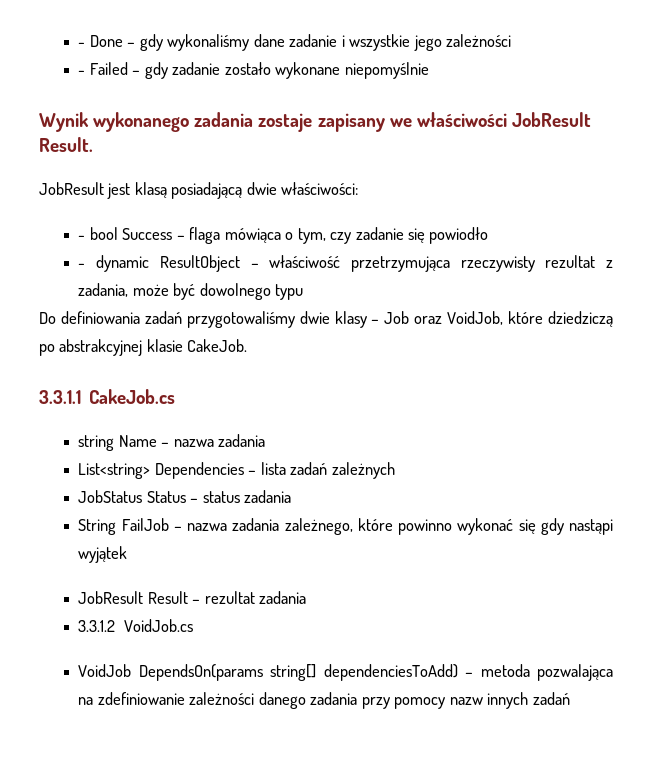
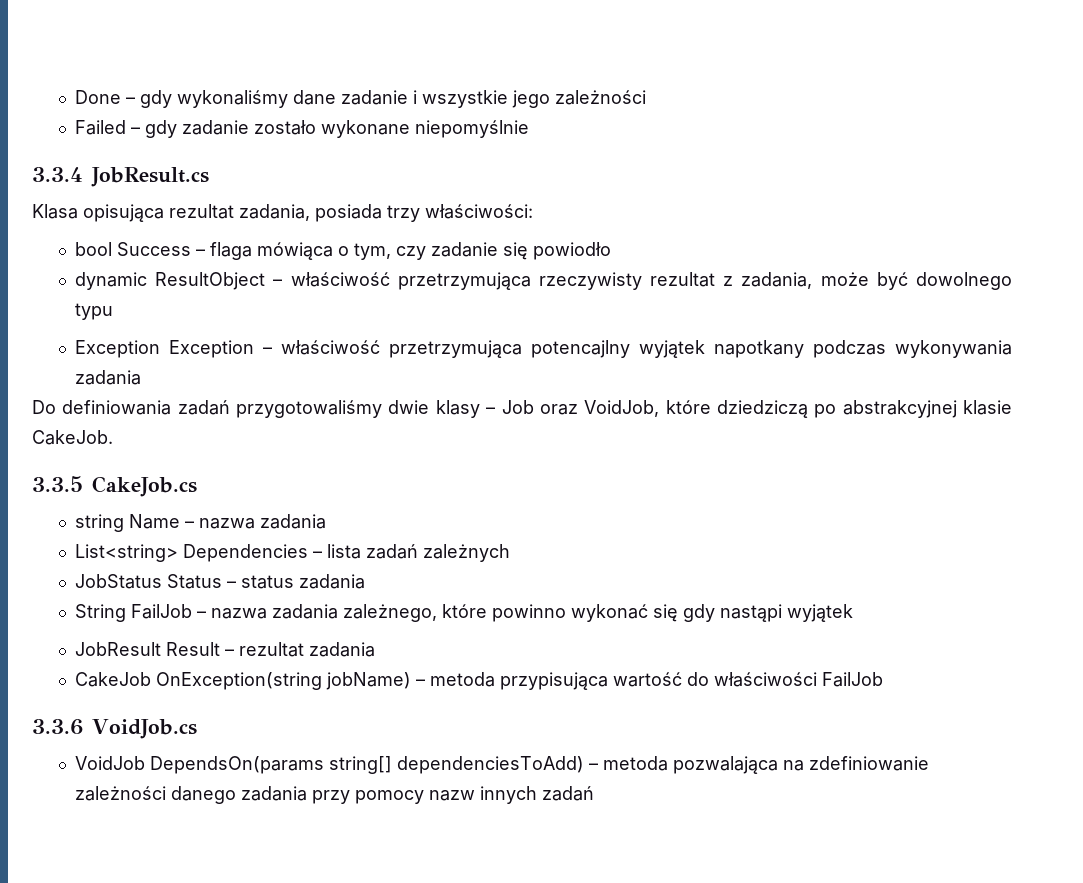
- - Done – gdy wykonaliśmy dane zadanie i wszystkie jego zależności
+ Done – gdy wykonaliśmy dane zadanie i wszystkie jego zależności
- - Failed – gdy zadanie zostało wykonane niepomyślnie
+ Failed – gdy zadanie zostało wykonane niepomyślnie
- Wynik wykonanego zadania zostaje zapisany we właściwości JobResult Result.
- JobResult jest klasą posiadającą dwie właściwości:
+ 3.3.4 JobResult.cs
+ Klasa opisująca rezultat zadania, posiada trzy właściwości:
- - bool Success – flaga mówiąca o tym, czy zadanie się powiodło
+ bool Success – flaga mówiąca o tym, czy zadanie się powiodło
- - dynamic ResultObject – właściwość przetrzymująca rzeczywisty rezultat z zadania, może być dowolnego typu
+ dynamic ResultObject – właściwość przetrzymująca rzeczywisty rezultat z zadania, może być dowolnego typu
+ Exception Exception – właściwość przetrzymująca potencajlny wyjątek napotkany podczas wykonywania zadania
- 3.3.1.1 CakeJob.cs
+ 3.3.5 CakeJob.cs
- 3.3.1.2 VoidJob.cs
+ CakeJob OnException(string jobName) – metoda przypisująca wartość do właściwości FailJob
+ 3.3.6 VoidJob.cs

